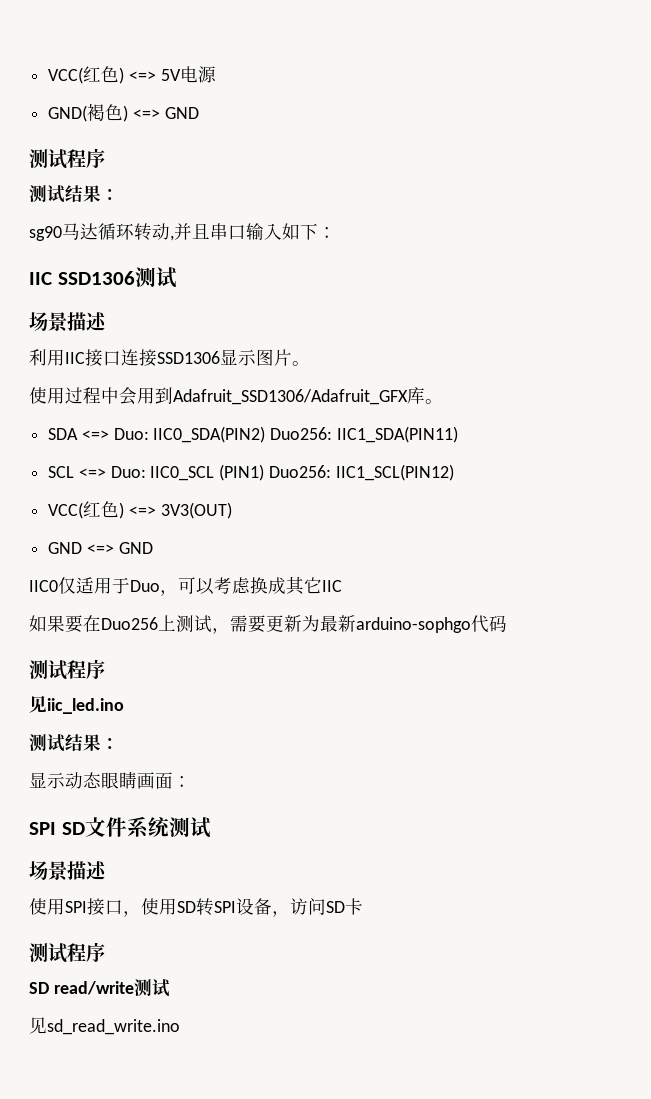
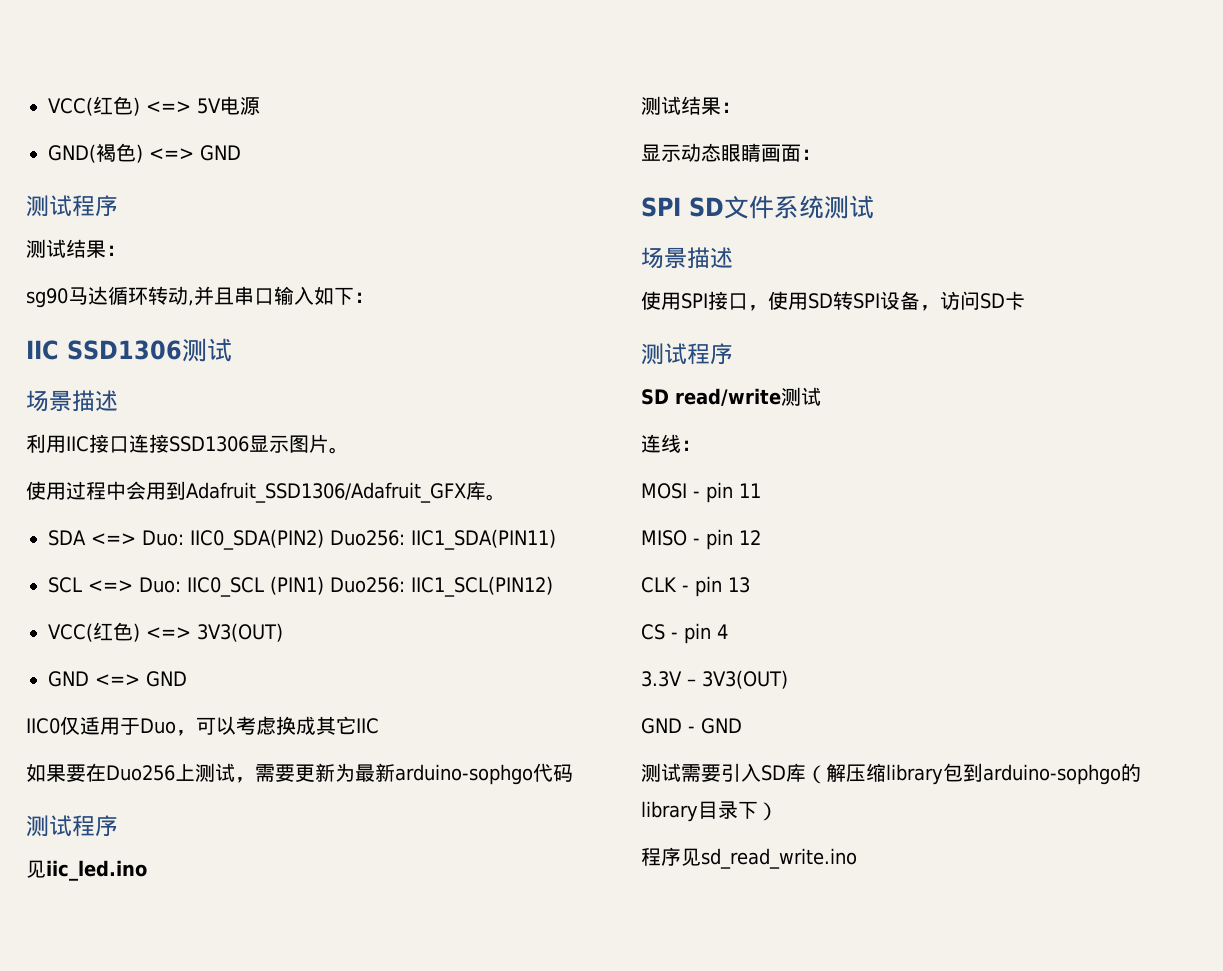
- 见sd_read_write.ino
+ 连线：
+ MOSI - pin 11
+ MISO - pin 12
+ CLK - pin 13
+ CS - pin 4
+ 3.3V – 3V3(OUT)
+ GND - GND
+ 测试需要引入SD库（解压缩library包到arduino-sophgo的library目录下）
+ 程序见sd_read_write.ino

